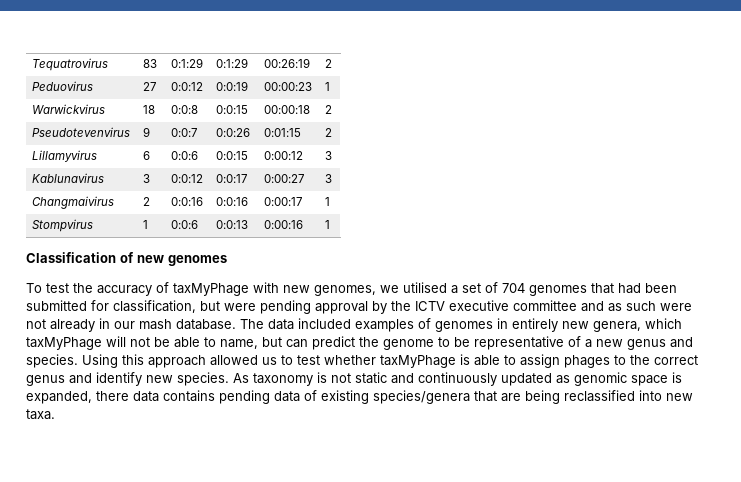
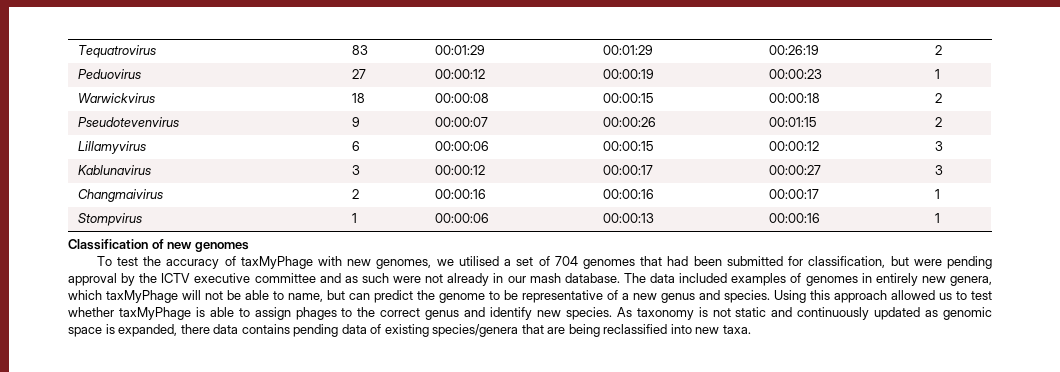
- Tequatrovirus | 83 | 0:1:29 | 0:1:29 | 00:26:19 | 2
+ Tequatrovirus | 83 | 00:01:29 | 00:01:29 | 00:26:19 | 2
- Peduovirus | 27 | 0:0:12 | 0:0:19 | 00:00:23 | 1
+ Peduovirus | 27 | 00:00:12 | 00:00:19 | 00:00:23 | 1
- Warwickvirus | 18 | 0:0:8 | 0:0:15 | 00:00:18 | 2
+ Warwickvirus | 18 | 00:00:08 | 00:00:15 | 00:00:18 | 2
- Pseudotevenvirus | 9 | 0:0:7 | 0:0:26 | 0:01:15 | 2
+ Pseudotevenvirus | 9 | 00:00:07 | 00:00:26 | 00:01:15 | 2
- Lillamyvirus | 6 | 0:0:6 | 0:0:15 | 0:00:12 | 3
+ Lillamyvirus | 6 | 00:00:06 | 00:00:15 | 00:00:12 | 3
- Kablunavirus | 3 | 0:0:12 | 0:0:17 | 0:00:27 | 3
+ Kablunavirus | 3 | 00:00:12 | 00:00:17 | 00:00:27 | 3
- Changmaivirus | 2 | 0:0:16 | 0:0:16 | 0:00:17 | 1
+ Changmaivirus | 2 | 00:00:16 | 00:00:16 | 00:00:17 | 1
- Stompvirus | 1 | 0:0:6 | 0:0:13 | 0:00:16 | 1
+ Stompvirus | 1 | 00:00:06 | 00:00:13 | 00:00:16 | 1

